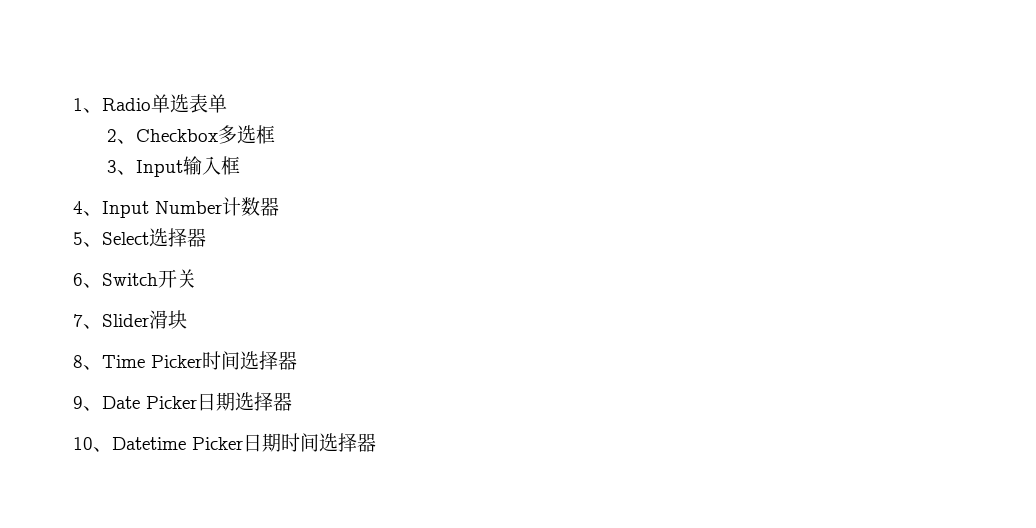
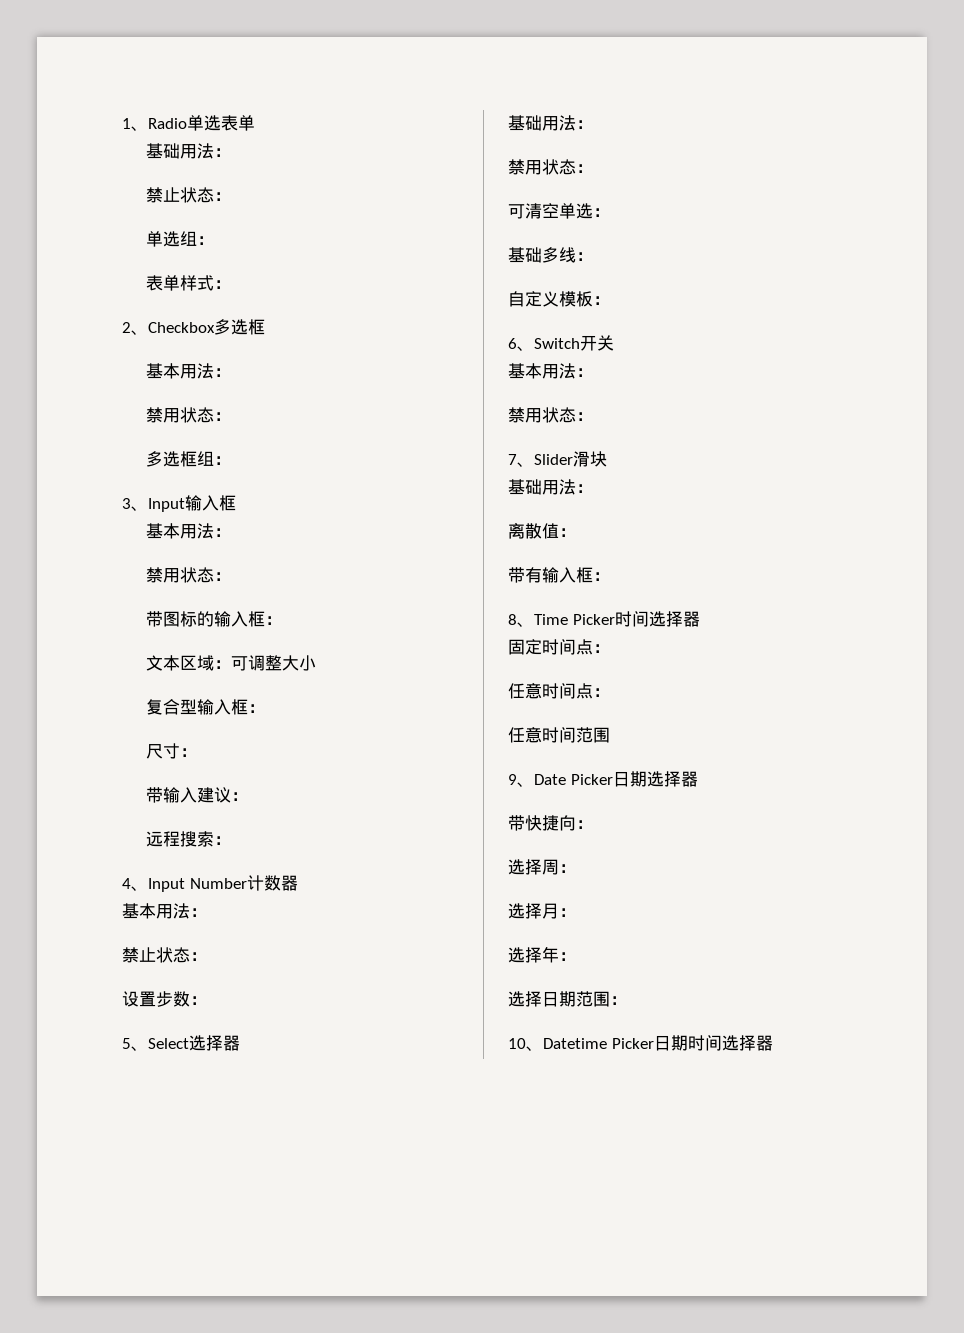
  1、Radio单选表单
+ 基础用法：
+ 禁止状态：
+ 单选组：
+ 表单样式：
  2、Checkbox多选框
+ 基本用法：
+ 禁用状态：
+ 多选框组：
  3、Input输入框
+ 基本用法：
+ 禁用状态：
+ 带图标的输入框：
+ 文本区域：可调整大小
+ 复合型输入框：
+ 尺寸：
+ 带输入建议：
+ 远程搜索：
  4、Input Number计数器
+ 基本用法：
+ 禁止状态：
+ 设置步数：
  5、Select选择器
+ 基础用法：
+ 禁用状态：
+ 可清空单选：
+ 基础多线：
+ 自定义模板：
  6、Switch开关
+ 基本用法：
+ 禁用状态：
  7、Slider滑块
+ 基础用法：
+ 离散值：
+ 带有输入框：
+ 固定时间点：
+ 任意时间点：
+ 任意时间范围
+ 带快捷向：
+ 选择周：
+ 选择月：
+ 选择年：
+ 选择日期范围：

